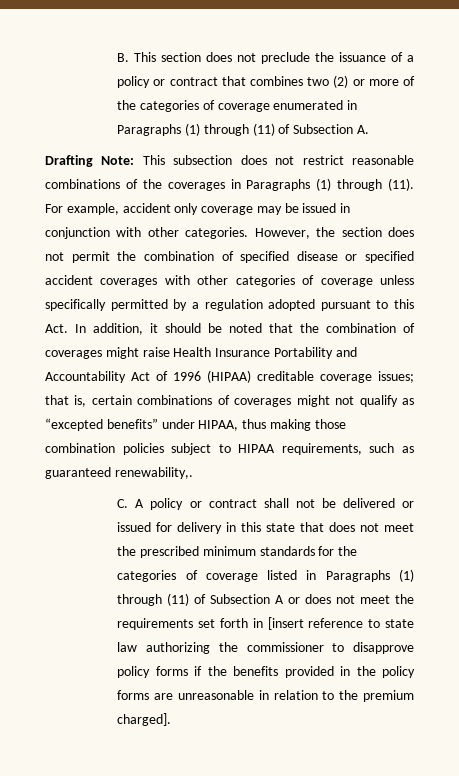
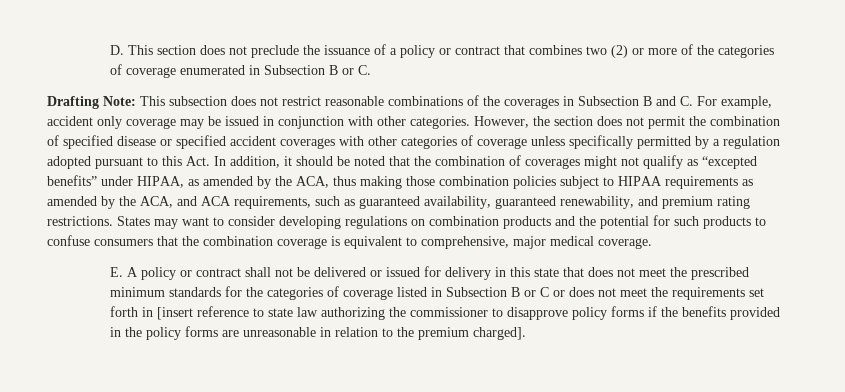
- B. This section does not preclude the issuance of a policy or contract that combines two (2) or more of the categories of coverage enumerated in Paragraphs (1) through (11) of Subsection A.
+ D. This section does not preclude the issuance of a policy or contract that combines two (2) or more of the categories of coverage enumerated in Subsection B or C.
- Drafting Note: This subsection does not restrict reasonable combinations of the coverages in Paragraphs (1) through (11). For example, accident only coverage may be issued in conjunction with other categories.
+ Drafting Note: This subsection does not restrict reasonable combinations of the coverages in Subsection B and C. For example, accident only coverage may be issued in conjunction with other categories.
- However, the section does not permit the combination of specified disease or specified accident coverages with other categories of coverage unless specifically permitted by a regulation adopted pursuant to this Act. In addition, it should be noted that the combination of coverages might raise Health Insurance Portability and Accountability Act of 1996 (HIPAA) creditable coverage issues; that is, certain combinations of coverages might not qualify as “excepted benefits” under HIPAA, thus making those combination policies subject to HIPAA requirements, such as guaranteed renewability,.
- C. A policy or contract shall not be delivered or issued for delivery in this state that does not meet the prescribed minimum standards for the categories of coverage listed in Paragraphs (1) through (11) of Subsection A or does not meet the requirements set forth in [insert reference to state law authorizing the commissioner to disapprove policy forms if the benefits provided in the policy forms are unreasonable in relation to the premium charged].
+ However, the section does not permit the combination of specified disease or specified accident coverages with other categories of coverage unless specifically permitted by a regulation adopted pursuant to this Act. In addition, it should be noted that the combination of coverages might not qualify as “excepted benefits” under HIPAA, as amended by the ACA, thus making those combination policies subject to HIPAA requirements as amended by the ACA, and ACA requirements, such as guaranteed availability, guaranteed renewability, and premium rating restrictions. States may want to consider developing regulations on combination products and the potential for such products to confuse consumers that the combination coverage is equivalent to comprehensive, major medical coverage.
+ E. A policy or contract shall not be delivered or issued for delivery in this state that does not meet the prescribed minimum standards for the categories of coverage listed in Subsection B or C or does not meet the requirements set forth in [insert reference to state law authorizing the commissioner to disapprove policy forms if the benefits provided in the policy forms are unreasonable in relation to the premium charged].

